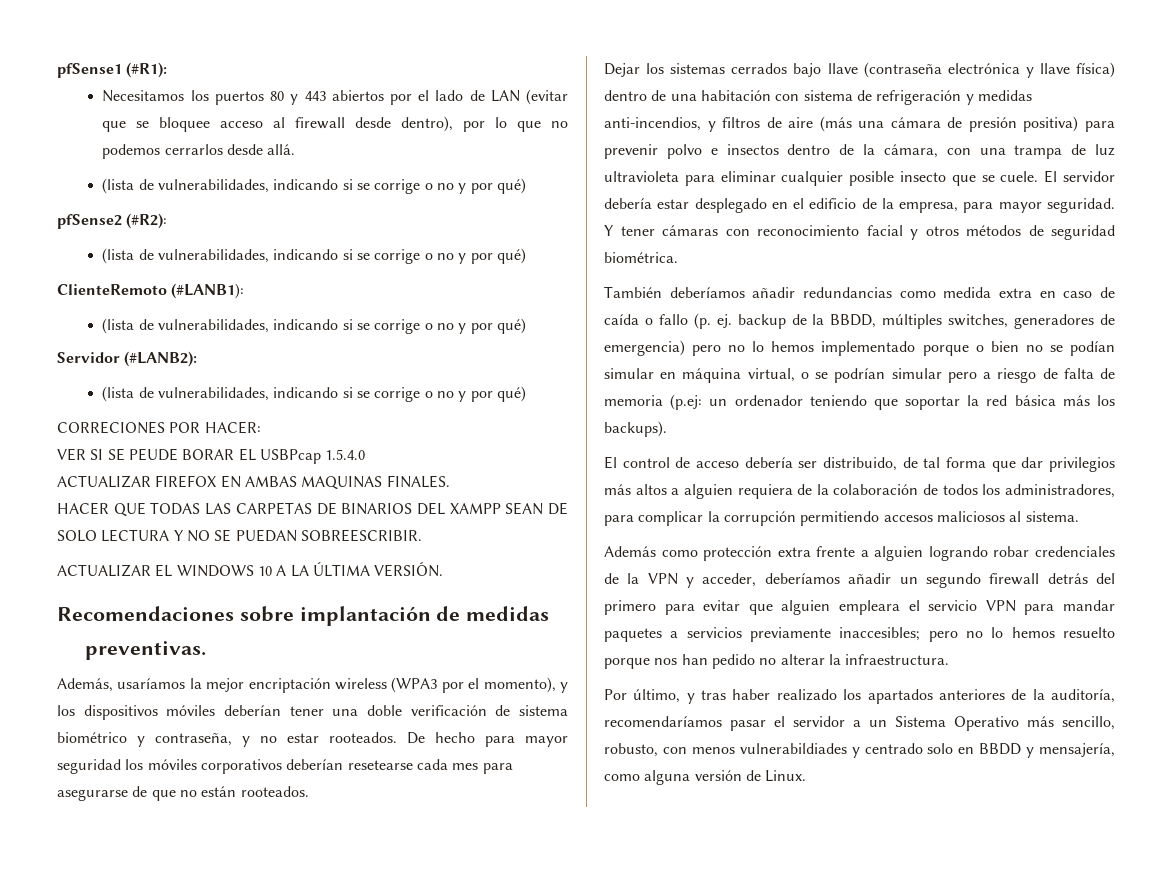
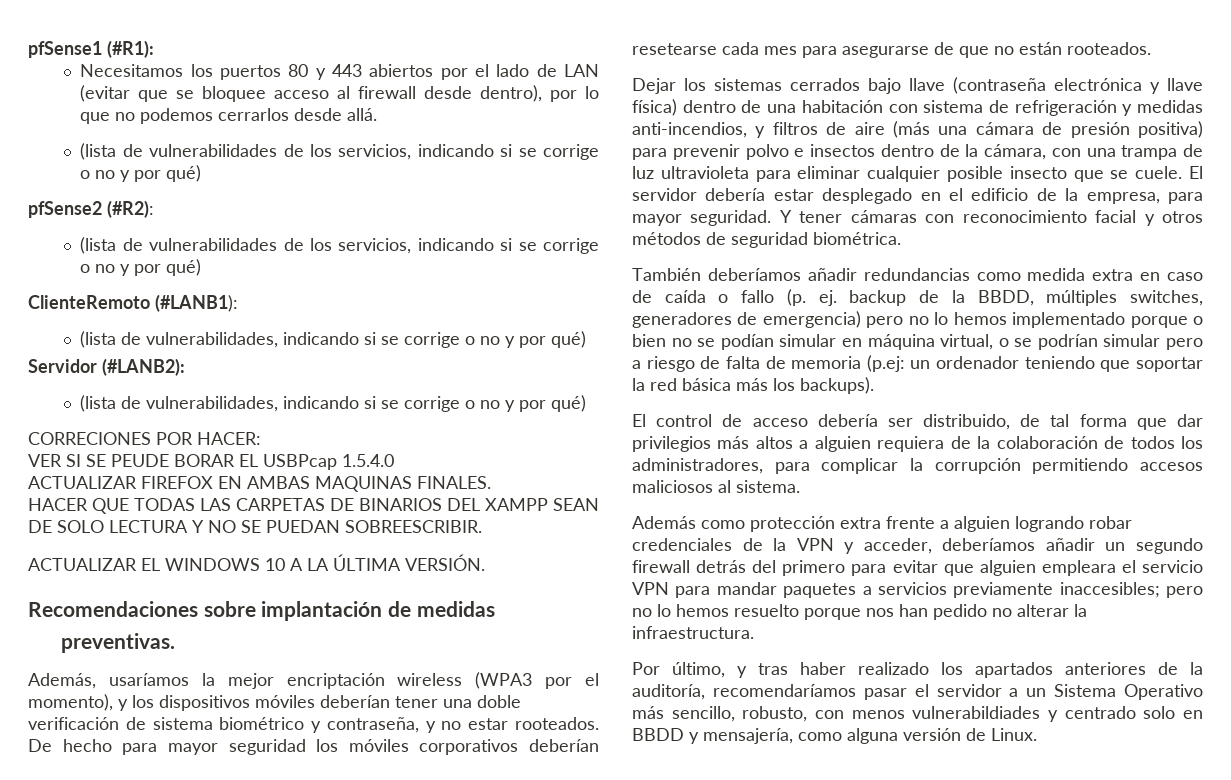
  Necesitamos los puertos 80 y 443 abiertos por el lado de LAN (evitar que se bloquee acceso al firewall desde dentro), por lo que no podemos cerrarlos desde allá.
- (lista de vulnerabilidades, indicando si se corrige o no y por qué)
+ (lista de vulnerabilidades de los servicios, indicando si se corrige o no y por qué)
  pfSense2 (#R2):
- (lista de vulnerabilidades, indicando si se corrige o no y por qué)
+ (lista de vulnerabilidades de los servicios, indicando si se corrige o no y por qué)

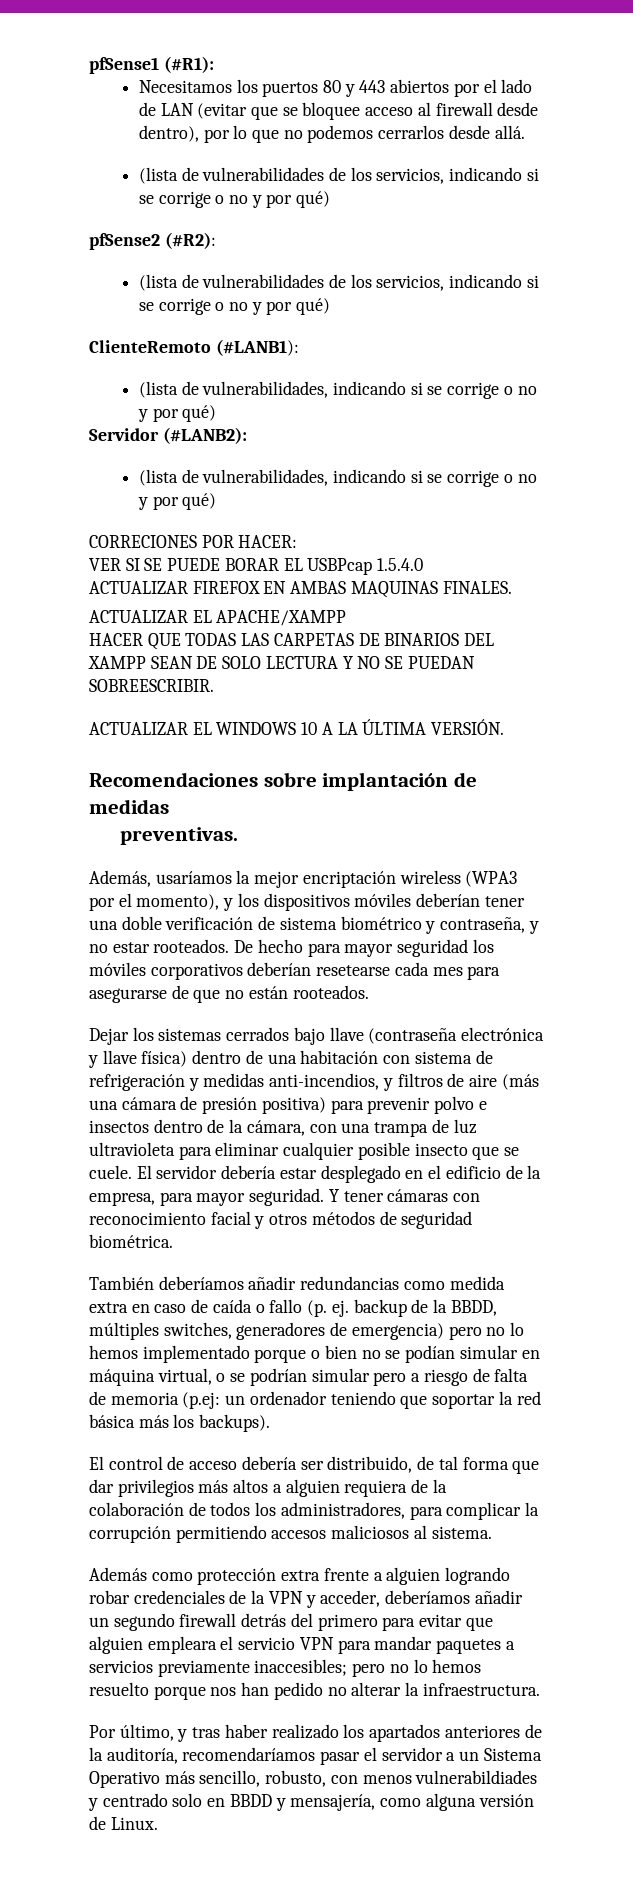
- VER SI SE PEUDE BORAR EL USBPcap 1.5.4.0
+ VER SI SE PUEDE BORAR EL USBPcap 1.5.4.0
+ ACTUALIZAR EL APACHE/XAMPP

